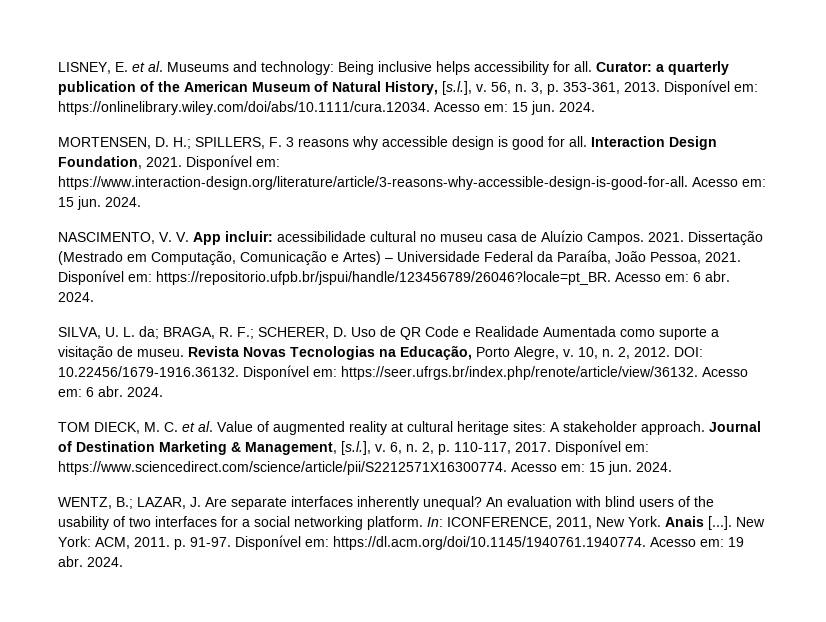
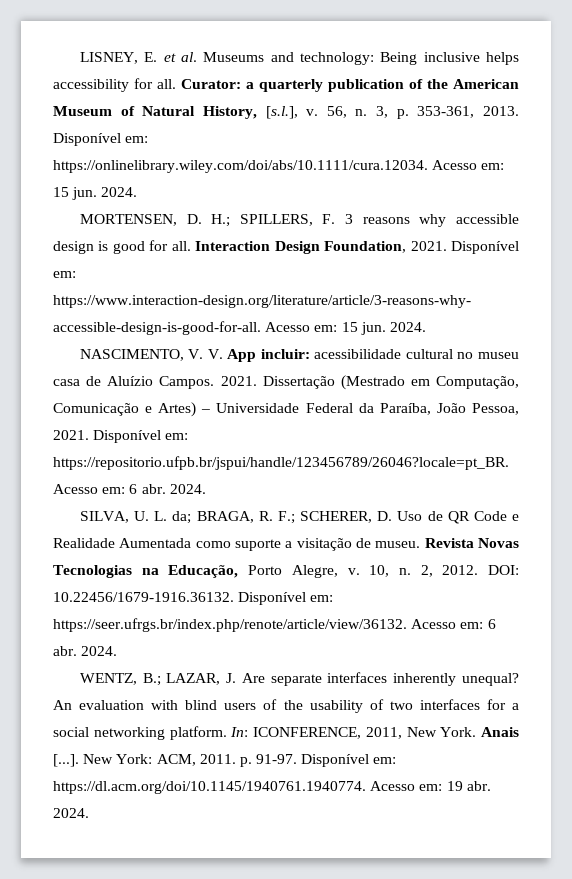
- TOM DIECK, M. C. et al. Value of augmented reality at cultural heritage sites: A stakeholder approach. Journal of Destination Marketing & Management, [s.l.], v. 6, n. 2, p. 110-117, 2017. Disponível em: https://www.sciencedirect.com/science/article/pii/S2212571X16300774. Acesso em: 15 jun. 2024.

